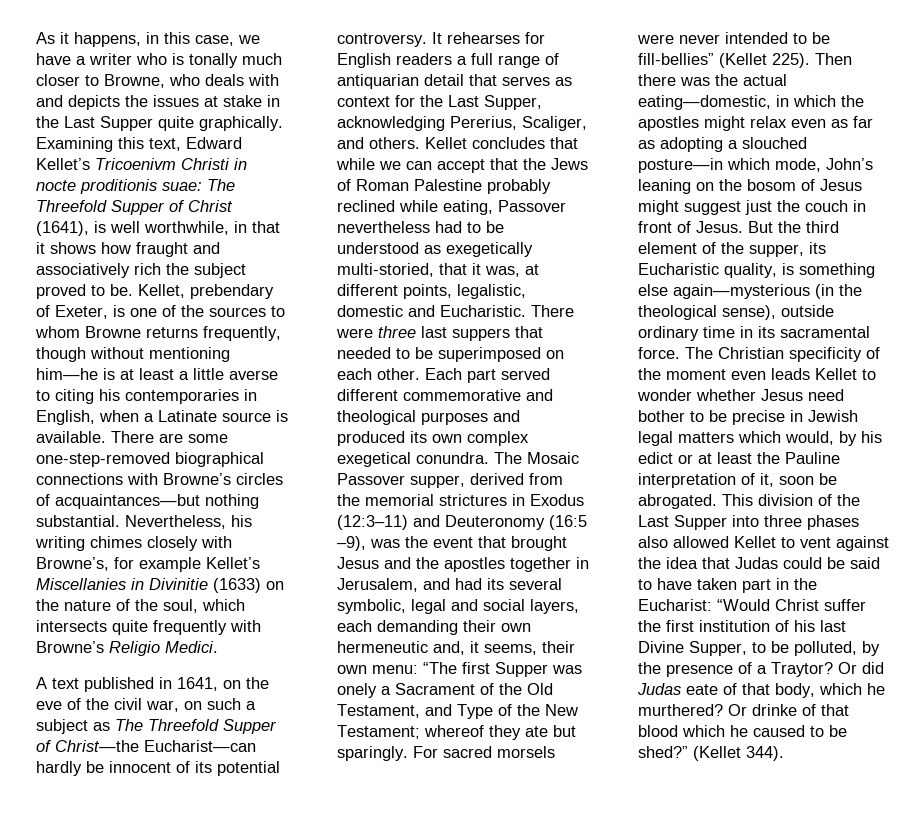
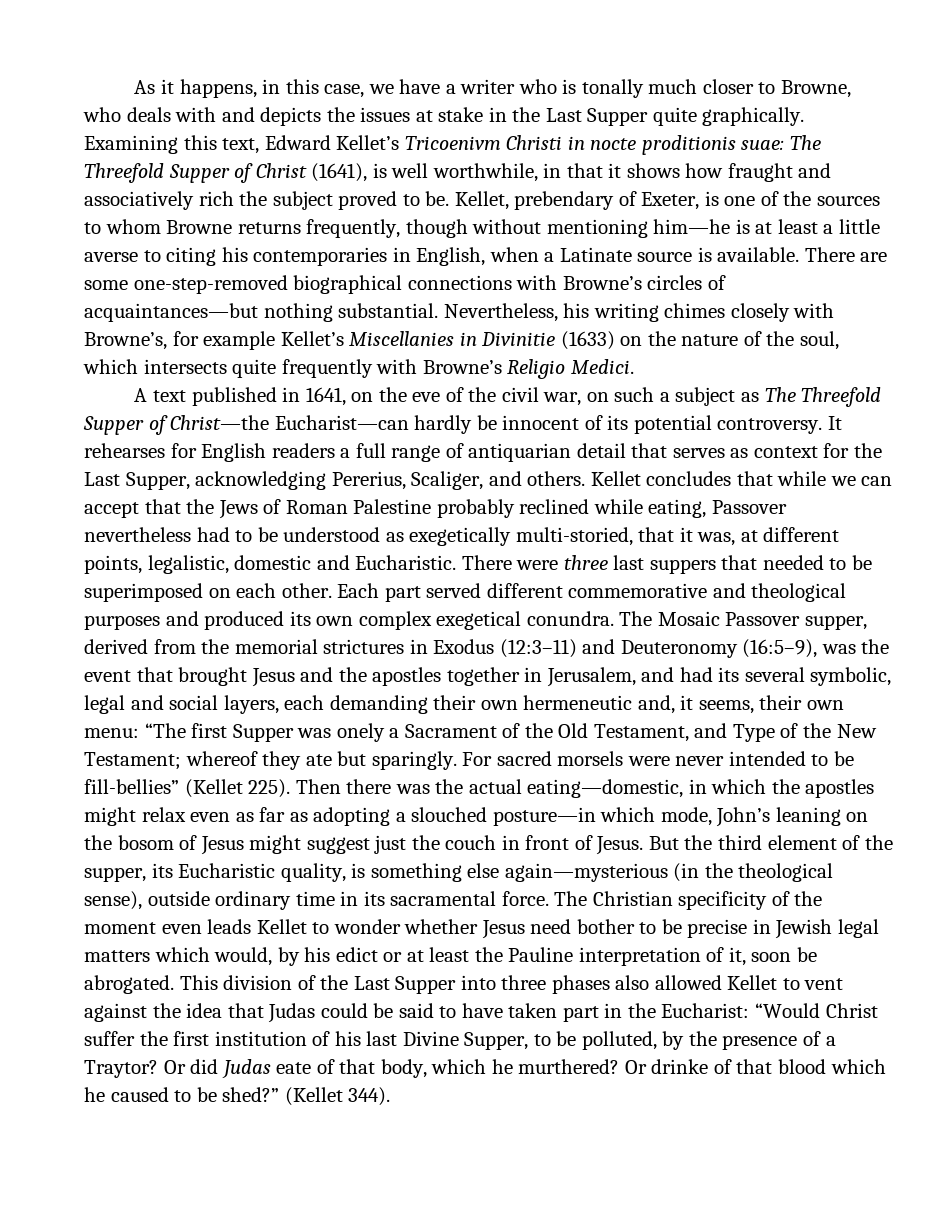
- The Mosaic Passover supper, derived from the memorial strictures in Exodus (12:3–11) and Deuteronomy (16:5 –9), was the event that brought Jesus and the apostles together in Jerusalem, and had its several symbolic, legal and social layers, each demanding their own hermeneutic and, it seems, their own menu:
+ The Mosaic Passover supper, derived from the memorial strictures in Exodus (12:3–11) and Deuteronomy (16:5–9), was the event that brought Jesus and the apostles together in Jerusalem, and had its several symbolic, legal and social layers, each demanding their own hermeneutic and, it seems, their own menu:

